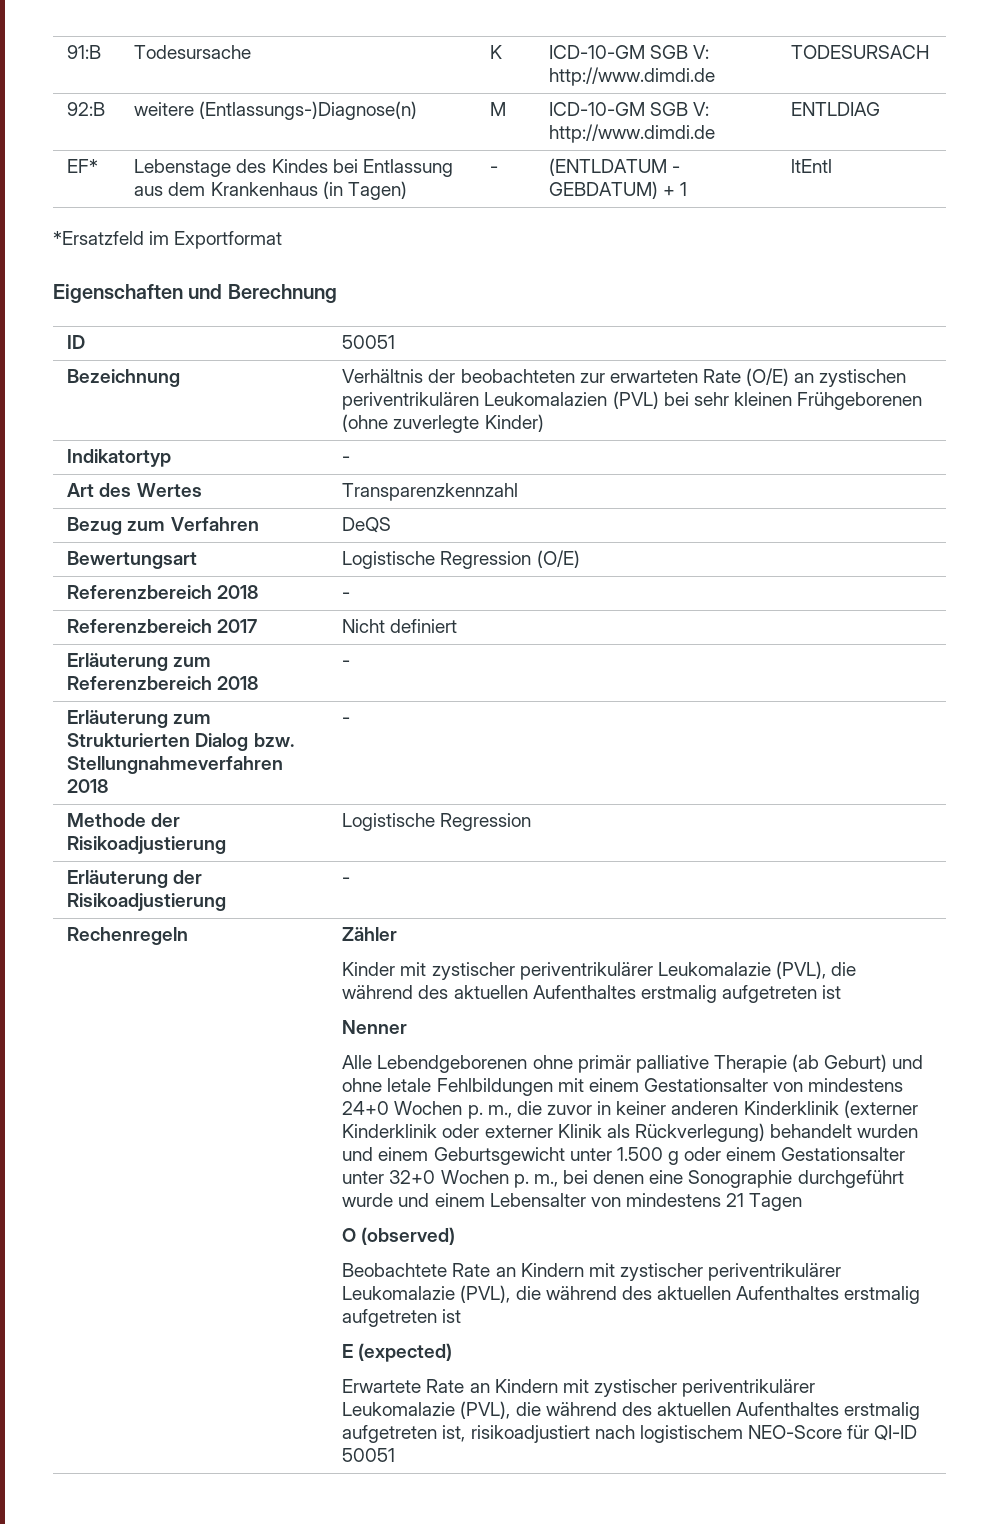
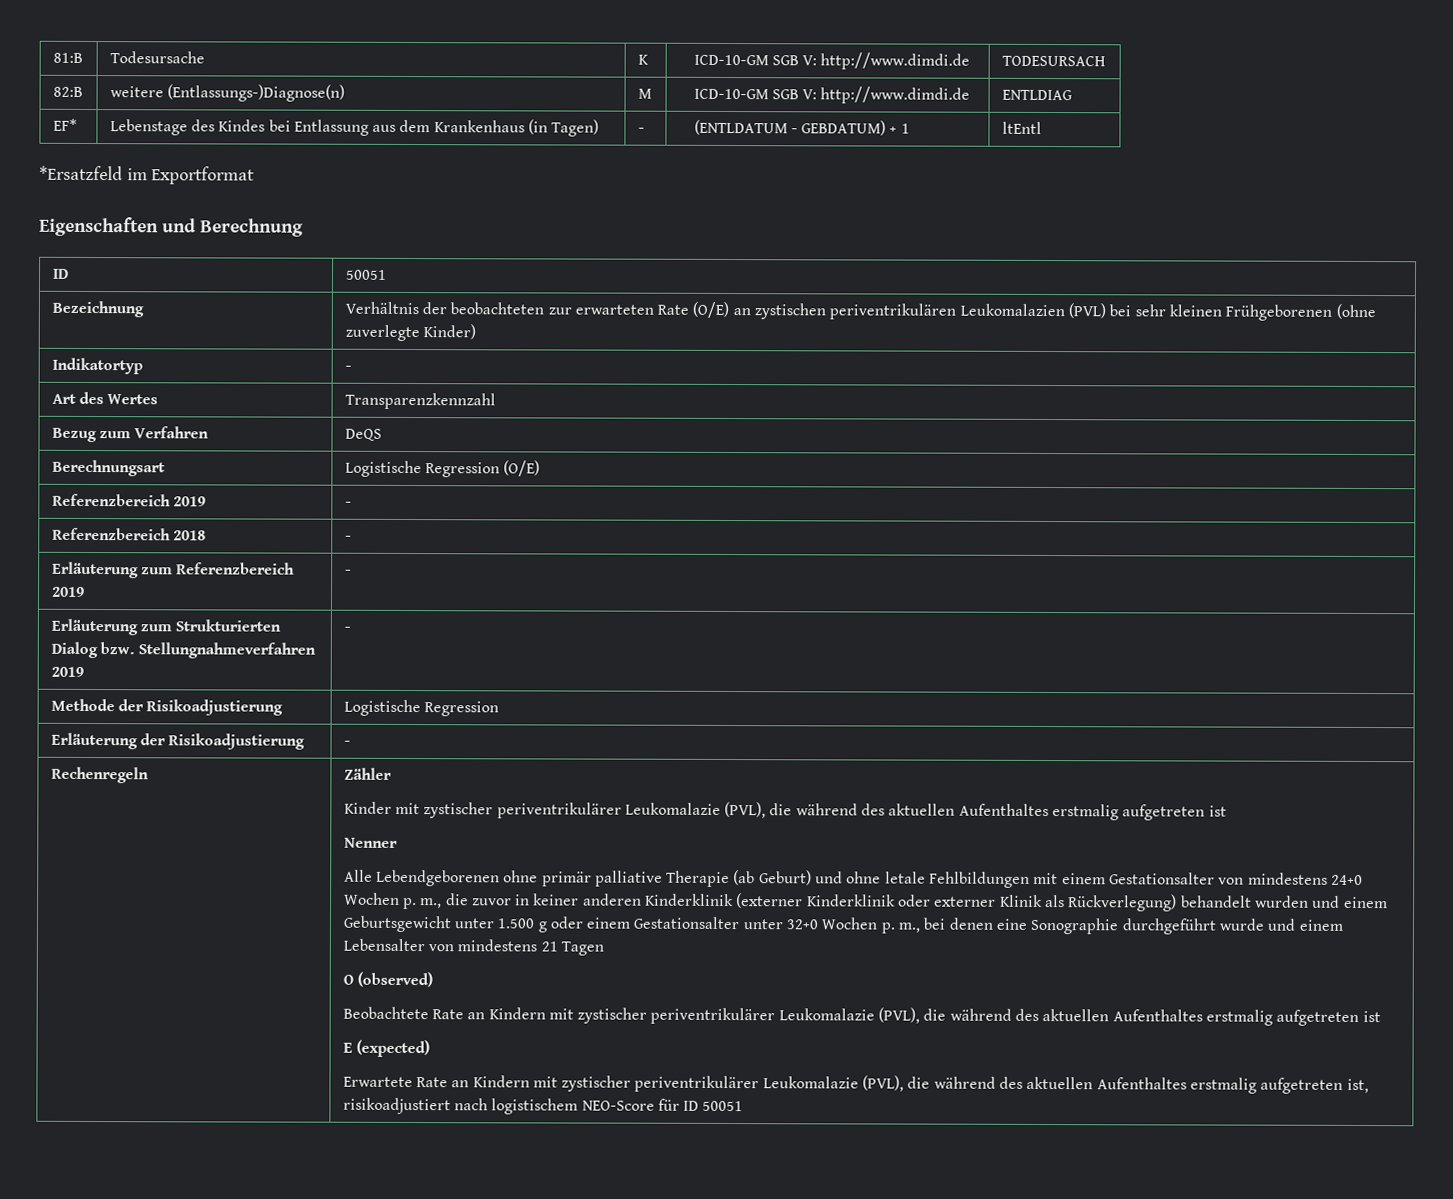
- 91:B | Todesursache | K | ICD-10-GM SGB V: http://www.dimdi.de | TODESURSACH
+ 81:B | Todesursache | K | ICD-10-GM SGB V: http://www.dimdi.de | TODESURSACH
- 92:B | weitere (Entlassungs-)Diagnose(n) | M | ICD-10-GM SGB V: http://www.dimdi.de | ENTLDIAG
+ 82:B | weitere (Entlassungs-)Diagnose(n) | M | ICD-10-GM SGB V: http://www.dimdi.de | ENTLDIAG
- Bewertungsart | Logistische Regression (O/E)
+ Berechnungsart | Logistische Regression (O/E)
+ Referenzbereich 2019 | -
  Referenzbereich 2018 | -
- Referenzbereich 2017 | Nicht definiert
- Erläuterung zum Referenzbereich 2018 | -
+ Erläuterung zum Referenzbereich 2019 | -
- Erläuterung zum Strukturierten Dialog bzw. Stellungnahmeverfahren 2018 | -
+ Erläuterung zum Strukturierten Dialog bzw. Stellungnahmeverfahren 2019 | -
- Erwartete Rate an Kindern mit zystischer periventrikulärer Leukomalazie (PVL), die während des aktuellen Aufenthaltes erstmalig aufgetreten ist, risikoadjustiert nach logistischem NEO-Score für QI-ID 50051
+ Erwartete Rate an Kindern mit zystischer periventrikulärer Leukomalazie (PVL), die während des aktuellen Aufenthaltes erstmalig aufgetreten ist, risikoadjustiert nach logistischem NEO-Score für ID 50051

